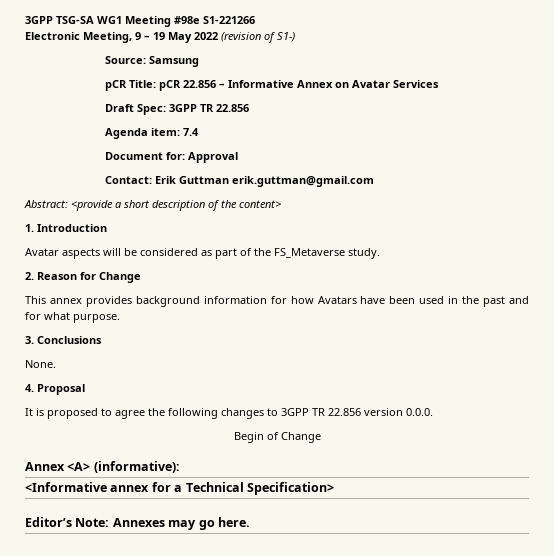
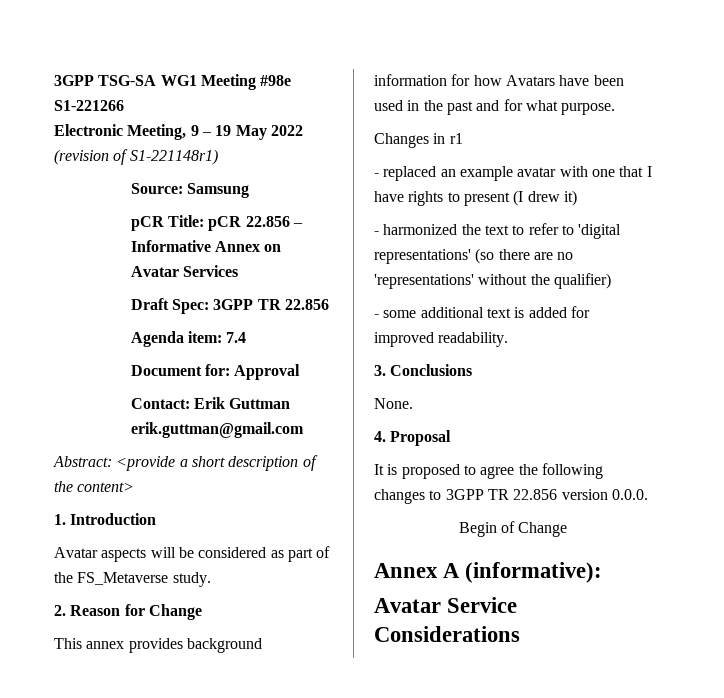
- Electronic Meeting, 9 – 19 May 2022 (revision of S1-)
+ Electronic Meeting, 9 – 19 May 2022 (revision of S1-221148r1)
+ Changes in r1
+ - replaced an example avatar with one that I have rights to present (I drew it)
+ - harmonized the text to refer to 'digital representations' (so there are no 'representations' without the qualifier)
+ - some additional text is added for improved readability.
- Annex <A> (informative):
+ Annex A (informative):
- <Informative annex for a Technical Specification>
- Editor’s Note: Annexes may go here.
+ Avatar Service Considerations

